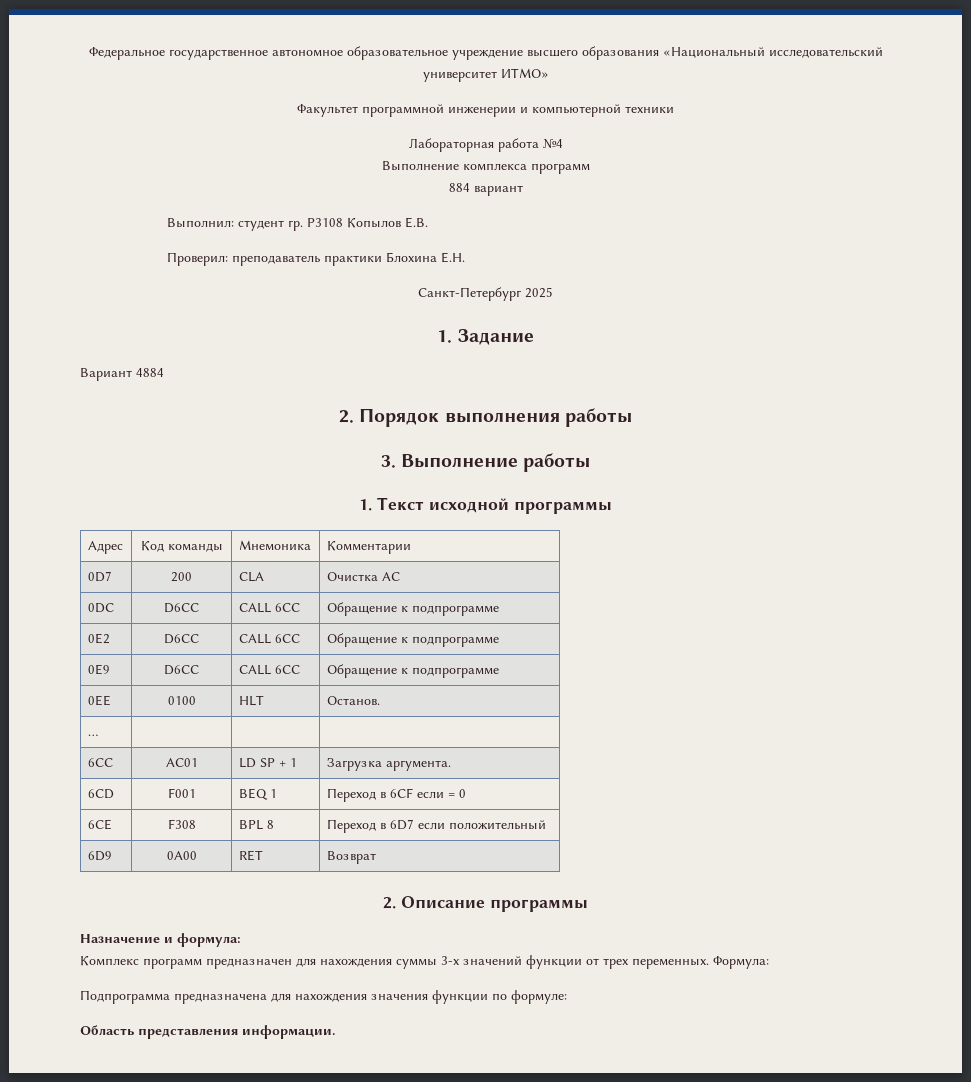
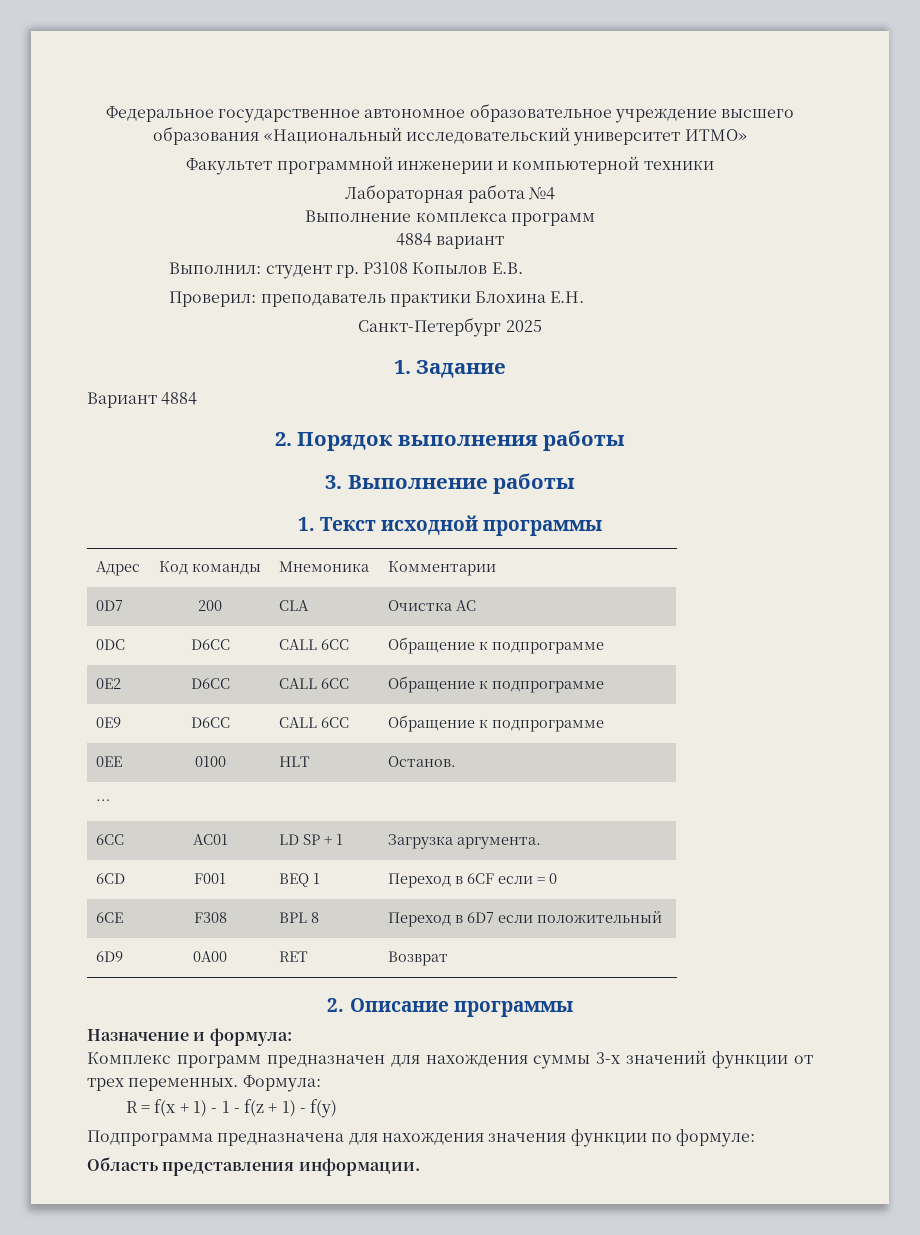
- 884 вариант
+ 4884 вариант
+ R = f(x + 1) - 1 - f(z + 1) - f(y)

